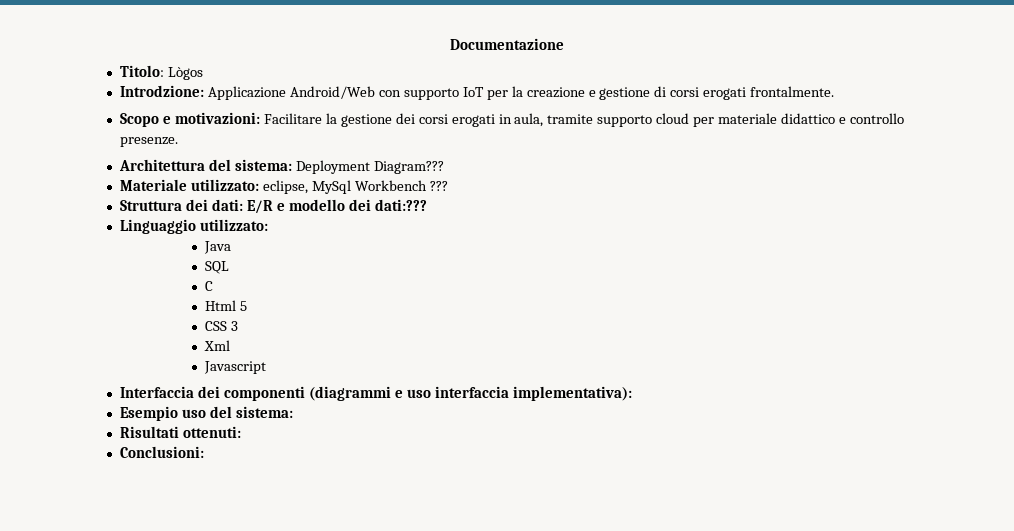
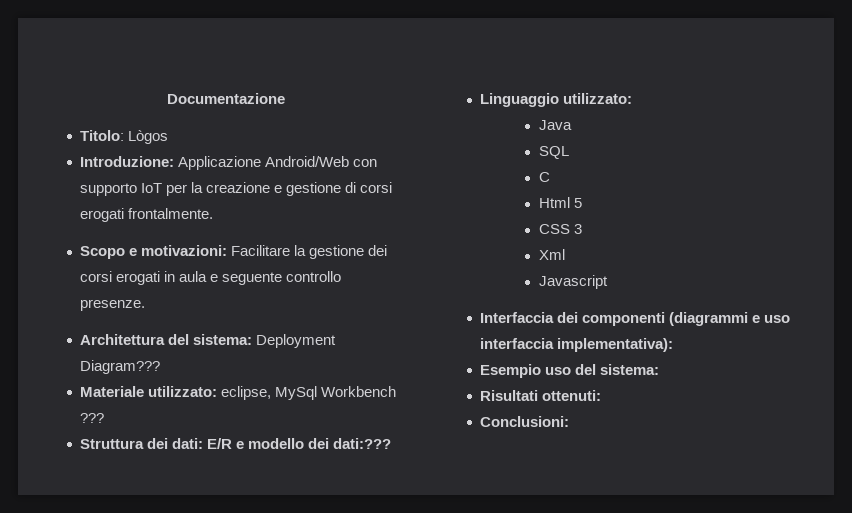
- Introdzione: Applicazione Android/Web con supporto IoT per la creazione e gestione di corsi erogati frontalmente.
+ Introduzione: Applicazione Android/Web con supporto IoT per la creazione e gestione di corsi erogati frontalmente.
- Scopo e motivazioni: Facilitare la gestione dei corsi erogati in aula, tramite supporto cloud per materiale didattico e controllo presenze.
+ Scopo e motivazioni: Facilitare la gestione dei corsi erogati in aula e seguente controllo presenze.

